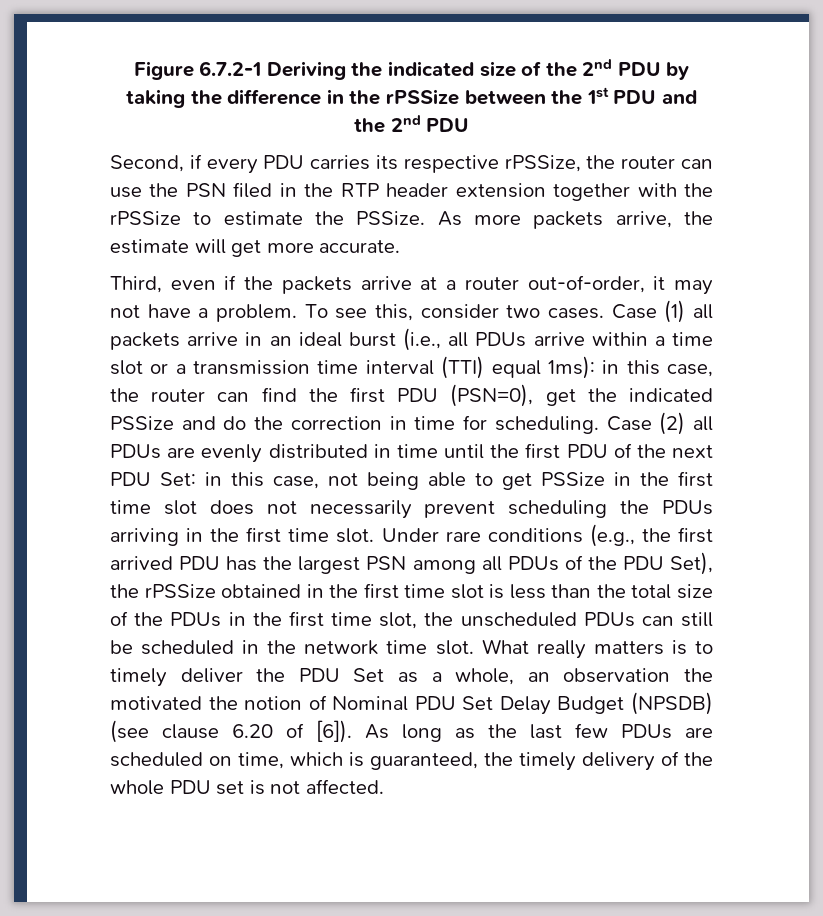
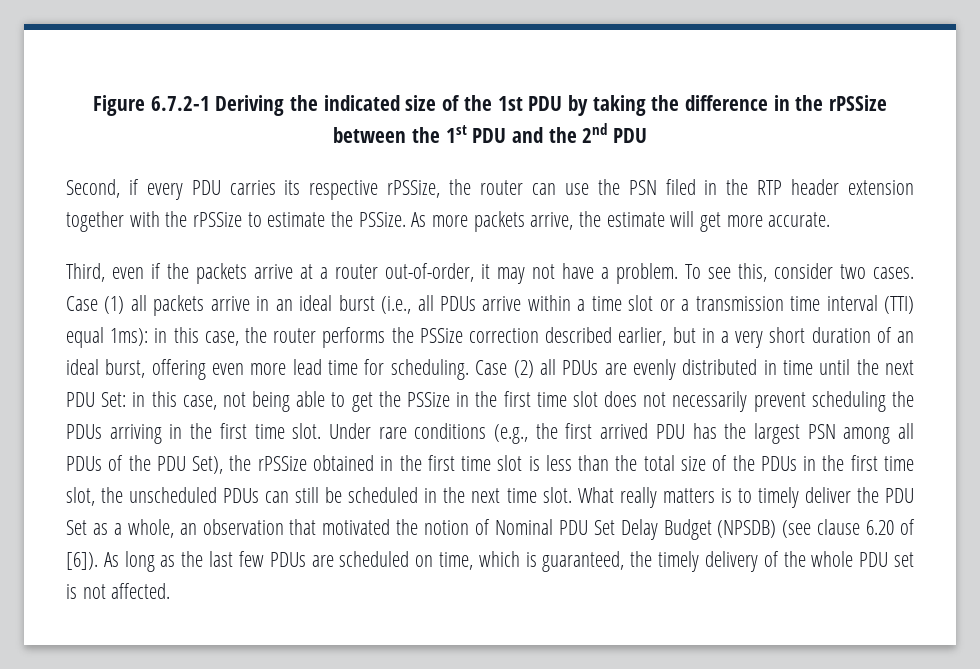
- Figure 6.7.2-1 Deriving the indicated size of the 2nd PDU by taking the difference in the rPSSize between the 1st PDU and the 2nd PDU
+ Figure 6.7.2-1 Deriving the indicated size of the 1st PDU by taking the difference in the rPSSize between the 1st PDU and the 2nd PDU
- Case (1) all packets arrive in an ideal burst (i.e., all PDUs arrive within a time slot or a transmission time interval (TTI) equal 1ms): in this case, the router can find the first PDU (PSN=0), get the indicated PSSize and do the correction in time for scheduling.
+ Case (1) all packets arrive in an ideal burst (i.e., all PDUs arrive within a time slot or a transmission time interval (TTI) equal 1ms): in this case, the router performs the PSSize correction described earlier, but in a very short duration of an ideal burst, offering even more lead time for scheduling.
- Case (2) all PDUs are evenly distributed in time until the first PDU of the next PDU Set: in this case, not being able to get PSSize in the first time slot does not necessarily prevent scheduling the PDUs arriving in the first time slot.
+ Case (2) all PDUs are evenly distributed in time until the next PDU Set: in this case, not being able to get the PSSize in the first time slot does not necessarily prevent scheduling the PDUs arriving in the first time slot.
- Under rare conditions (e.g., the first arrived PDU has the largest PSN among all PDUs of the PDU Set), the rPSSize obtained in the first time slot is less than the total size of the PDUs in the first time slot, the unscheduled PDUs can still be scheduled in the network time slot.
+ Under rare conditions (e.g., the first arrived PDU has the largest PSN among all PDUs of the PDU Set), the rPSSize obtained in the first time slot is less than the total size of the PDUs in the first time slot, the unscheduled PDUs can still be scheduled in the next time slot.
- What really matters is to timely deliver the PDU Set as a whole, an observation the motivated the notion of Nominal PDU Set Delay Budget (NPSDB) (see clause 6.20 of [6]).
+ What really matters is to timely deliver the PDU Set as a whole, an observation that motivated the notion of Nominal PDU Set Delay Budget (NPSDB) (see clause 6.20 of [6]).

